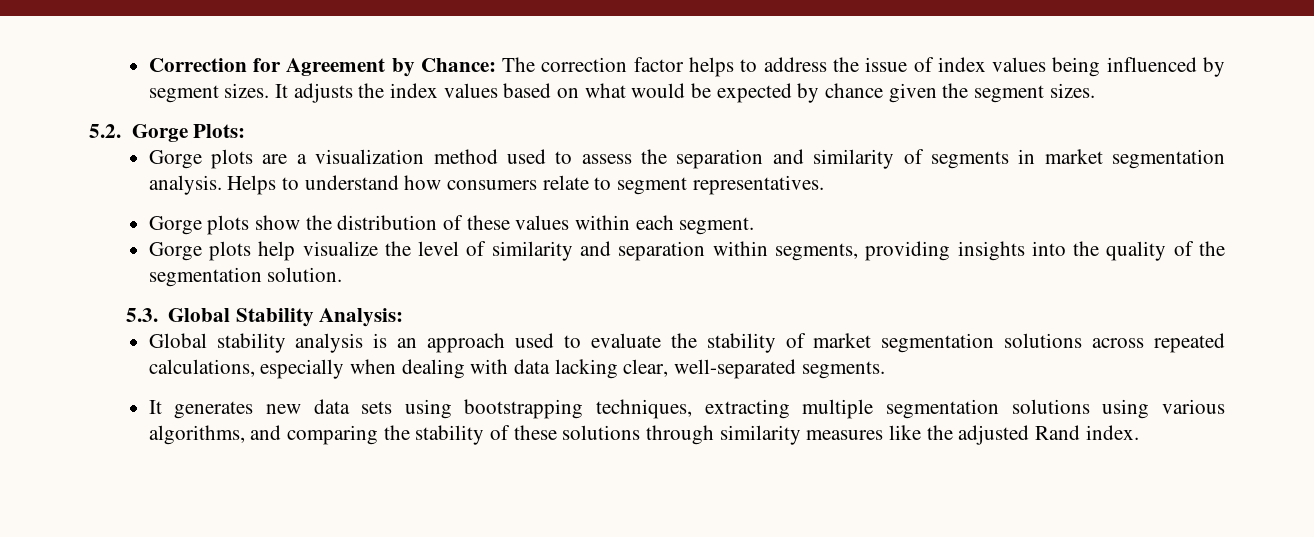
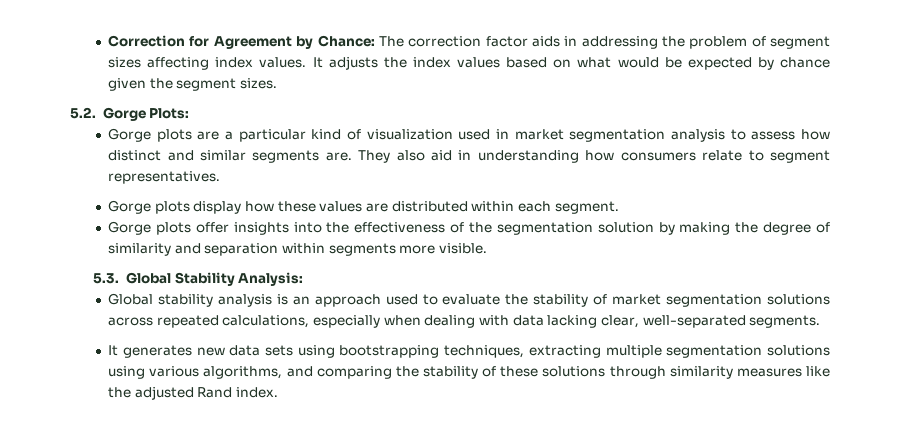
- Correction for Agreement by Chance: The correction factor helps to address the issue of index values being influenced by segment sizes.
+ Correction for Agreement by Chance: The correction factor aids in addressing the problem of segment sizes affecting index values.
- Gorge plots are a visualization method used to assess the separation and similarity of segments in market segmentation analysis. Helps to understand how consumers relate to segment representatives.
+ Gorge plots are a particular kind of visualization used in market segmentation analysis to assess how distinct and similar segments are. They also aid in understanding how consumers relate to segment representatives.
- Gorge plots show the distribution of these values within each segment.
+ Gorge plots display how these values are distributed within each segment.
- Gorge plots help visualize the level of similarity and separation within segments, providing insights into the quality of the segmentation solution.
+ Gorge plots offer insights into the effectiveness of the segmentation solution by making the degree of similarity and separation within segments more visible.

